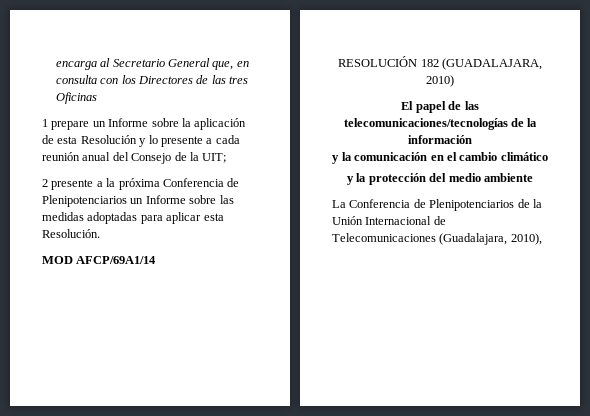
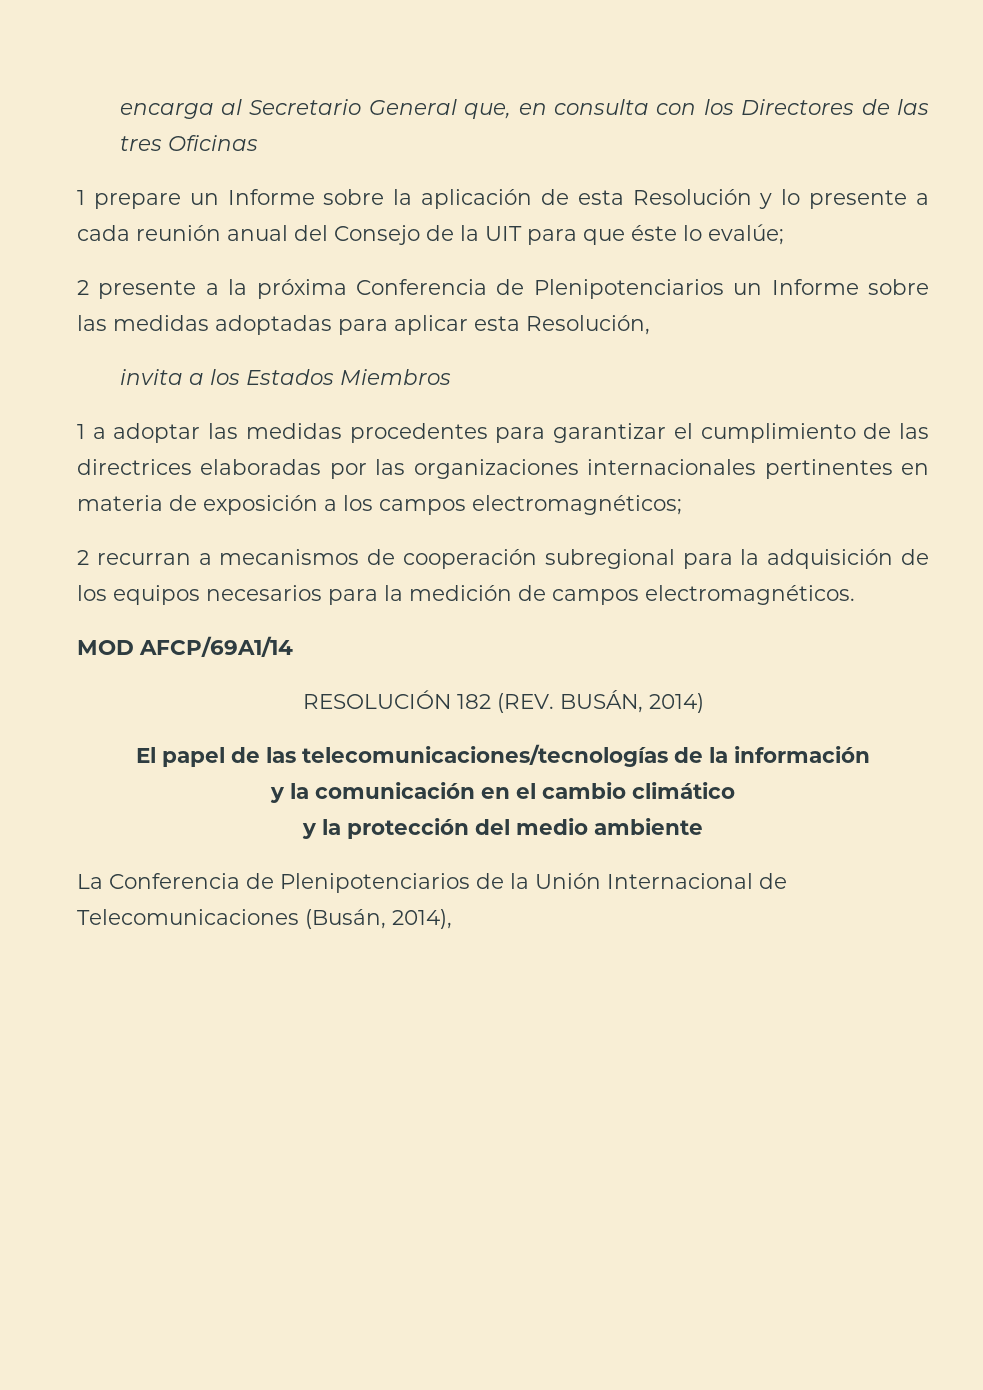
- 1 prepare un Informe sobre la aplicación de esta Resolución y lo presente a cada reunión anual del Consejo de la UIT;
+ 1 prepare un Informe sobre la aplicación de esta Resolución y lo presente a cada reunión anual del Consejo de la UIT para que éste lo evalúe;
- 2 presente a la próxima Conferencia de Plenipotenciarios un Informe sobre las medidas adoptadas para aplicar esta Resolución.
+ 2 presente a la próxima Conferencia de Plenipotenciarios un Informe sobre las medidas adoptadas para aplicar esta Resolución,
+ invita a los Estados Miembros
+ 1 a adoptar las medidas procedentes para garantizar el cumplimiento de las directrices elaboradas por las organizaciones internacionales pertinentes en materia de exposición a los campos electromagnéticos;
+ 2 recurran a mecanismos de cooperación subregional para la adquisición de los equipos necesarios para la medición de campos electromagnéticos.
- RESOLUCIÓN 182 (GUADALAJARA, 2010)
+ RESOLUCIÓN 182 (REV. BUSÁN, 2014)
- La Conferencia de Plenipotenciarios de la Unión Internacional de Telecomunicaciones (Guadalajara, 2010),
+ La Conferencia de Plenipotenciarios de la Unión Internacional de Telecomunicaciones (Busán, 2014),

